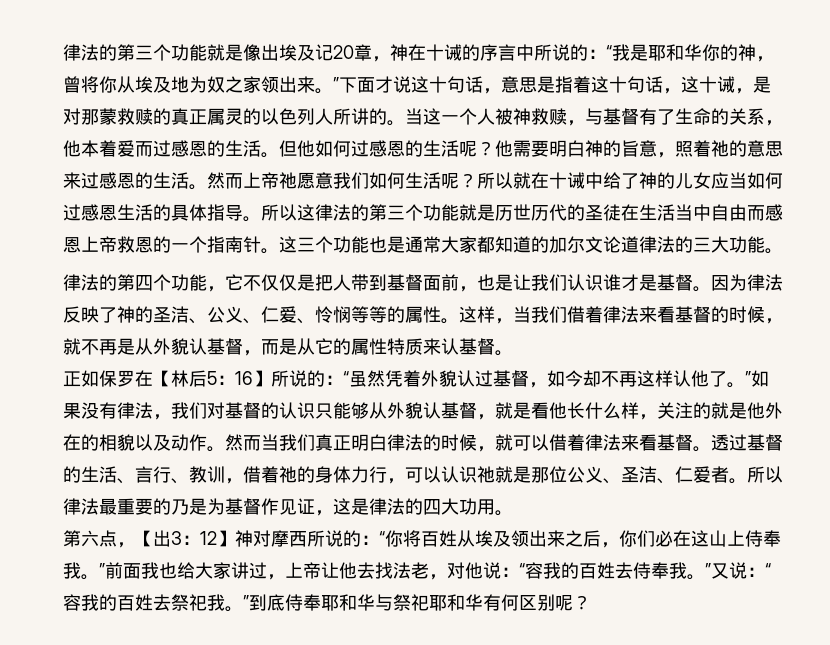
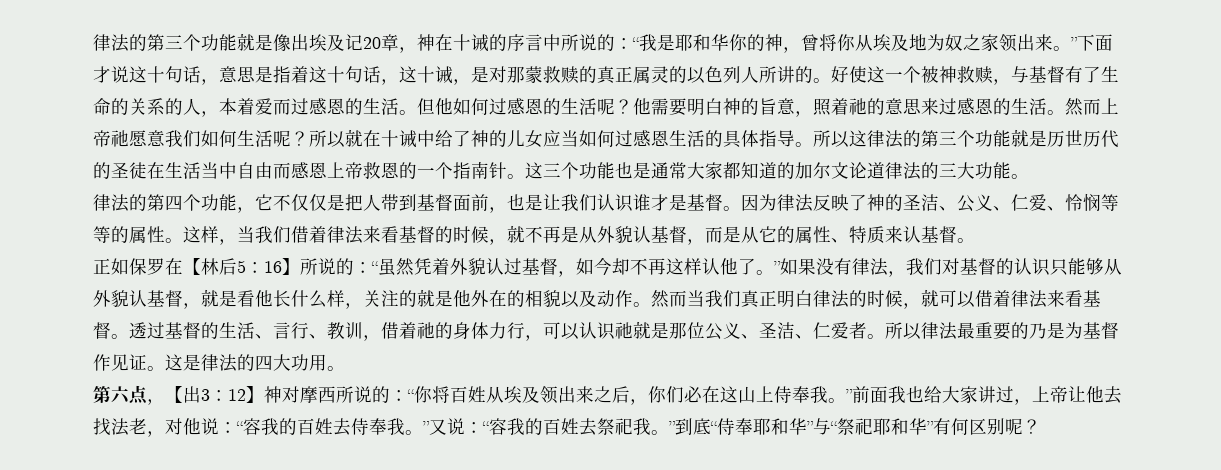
- 当这一个人被神救赎，与基督有了生命的关系，他本着爱而过感恩的生活。
+ 好使这一个被神救赎，与基督有了生命的关系的人，本着爱而过感恩的生活。
- 这样，当我们借着律法来看基督的时候，就不再是从外貌认基督，而是从它的属性特质来认基督。
+ 这样，当我们借着律法来看基督的时候，就不再是从外貌认基督，而是从它的属性、特质来认基督。
- 所以律法最重要的乃是为基督作见证，这是律法的四大功用。
+ 所以律法最重要的乃是为基督作见证。这是律法的四大功用。
- 第六点，【出3：12】神对摩西所说的：“你将百姓从埃及领出来之后，你们必在这山上侍奉我。”前面我也给大家讲过，上帝让他去找法老，对他说：“容我的百姓去侍奉我。”又说：“容我的百姓去祭祀我。”到底侍奉耶和华与祭祀耶和华有何区别呢？
+ 第六点，【出3：12】神对摩西所说的：“你将百姓从埃及领出来之后，你们必在这山上侍奉我。”前面我也给大家讲过，上帝让他去找法老，对他说：“容我的百姓去侍奉我。”又说：“容我的百姓去祭祀我。”到底“侍奉耶和华”与“祭祀耶和华”有何区别呢？

